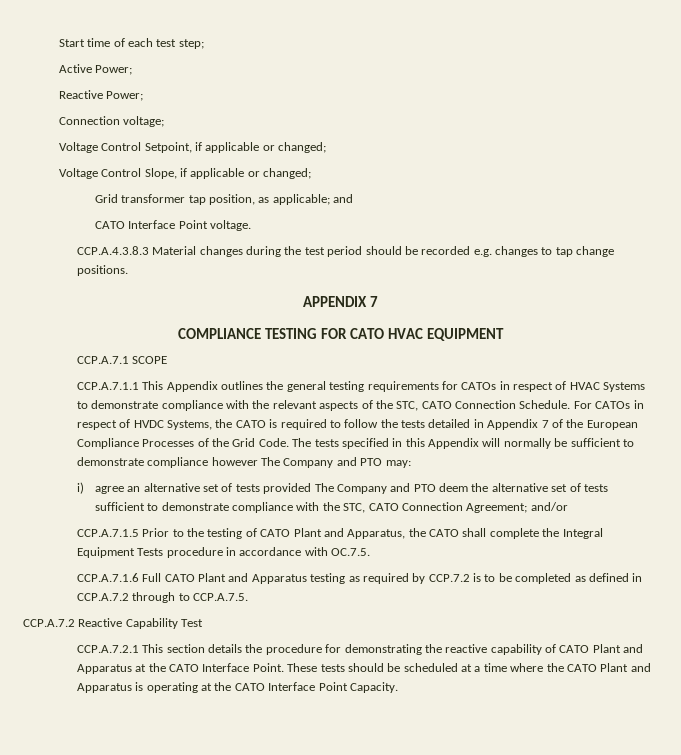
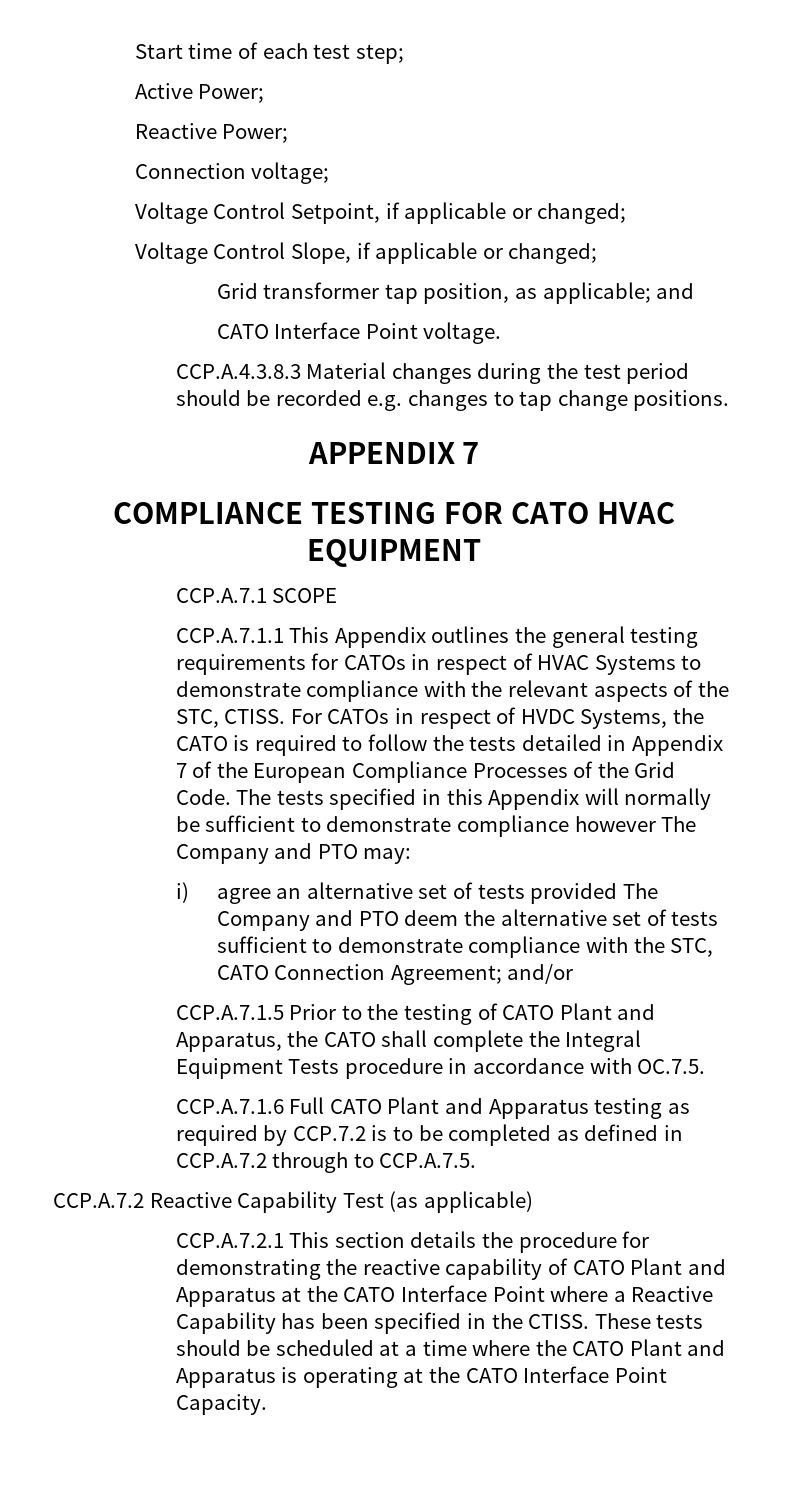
- CCP.A.7.1.1 This Appendix outlines the general testing requirements for CATOs in respect of HVAC Systems to demonstrate compliance with the relevant aspects of the STC, CATO Connection Schedule.
+ CCP.A.7.1.1 This Appendix outlines the general testing requirements for CATOs in respect of HVAC Systems to demonstrate compliance with the relevant aspects of the STC, CTISS.
- CCP.A.7.2 Reactive Capability Test
+ CCP.A.7.2 Reactive Capability Test (as applicable)
- CCP.A.7.2.1 This section details the procedure for demonstrating the reactive capability of CATO Plant and Apparatus at the CATO Interface Point.
+ CCP.A.7.2.1 This section details the procedure for demonstrating the reactive capability of CATO Plant and Apparatus at the CATO Interface Point where a Reactive Capability has been specified in the CTISS.

